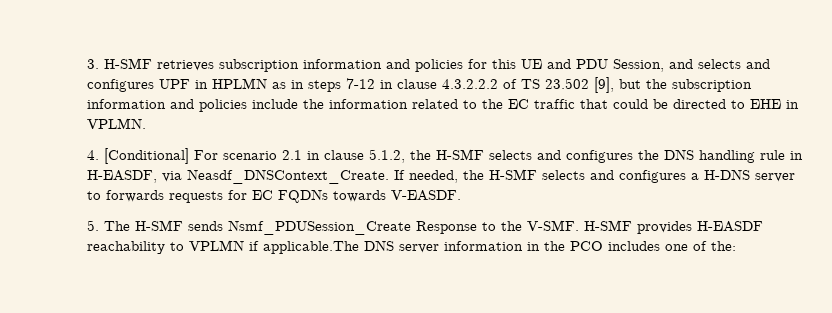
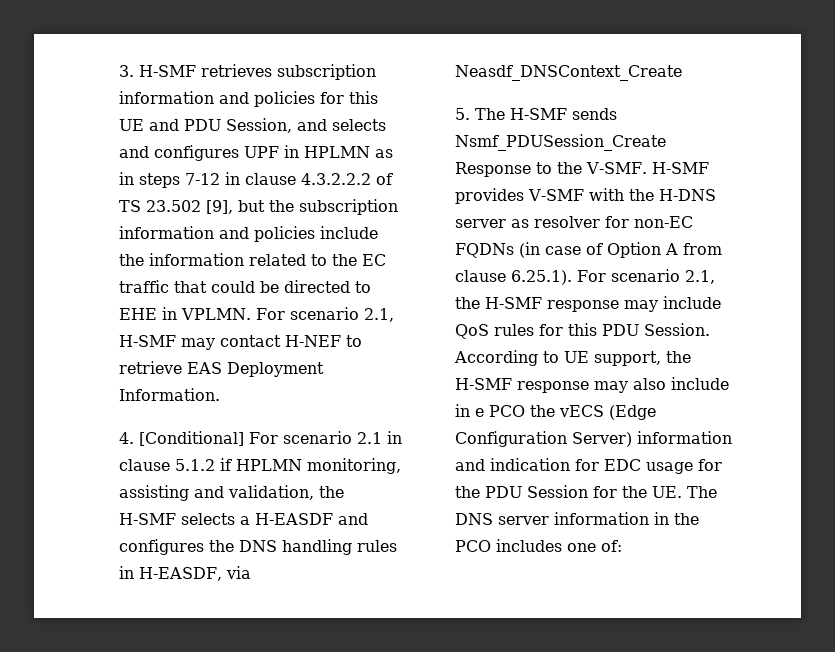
+ For scenario 2.1, H-SMF may contact H-NEF to retrieve EAS Deployment Information.
- 4. [Conditional] For scenario 2.1 in clause 5.1.2, the H-SMF selects and configures the DNS handling rule in H-EASDF, via Neasdf_DNSContext_Create. If needed, the H-SMF selects and configures a H-DNS server to forwards requests for EC FQDNs towards V-EASDF.
+ 4. [Conditional] For scenario 2.1 in clause 5.1.2 if HPLMN monitoring, assisting and validation, the H-SMF selects a H-EASDF and configures the DNS handling rules in H-EASDF, via Neasdf_DNSContext_Create
- H-SMF provides H-EASDF reachability to VPLMN if applicable.The DNS server information in the PCO includes one of the:
+ H-SMF provides V-SMF with the H-DNS server as resolver for non-EC FQDNs (in case of Option A from clause 6.25.1). For scenario 2.1, the H-SMF response may include QoS rules for this PDU Session. According to UE support, the H-SMF response may also include in e PCO the vECS (Edge Configuration Server) information and indication for EDC usage for the PDU Session for the UE. The DNS server information in the PCO includes one of:

